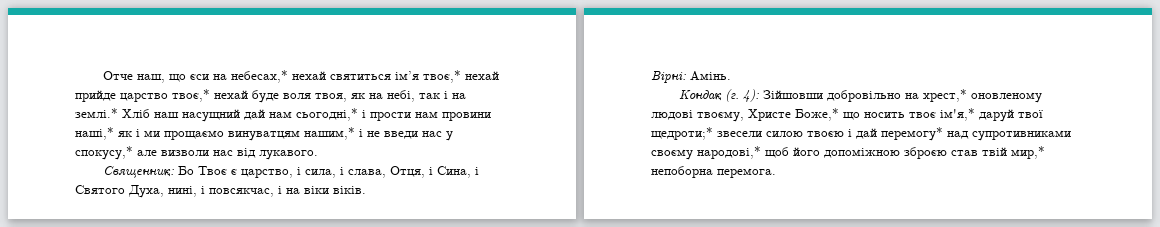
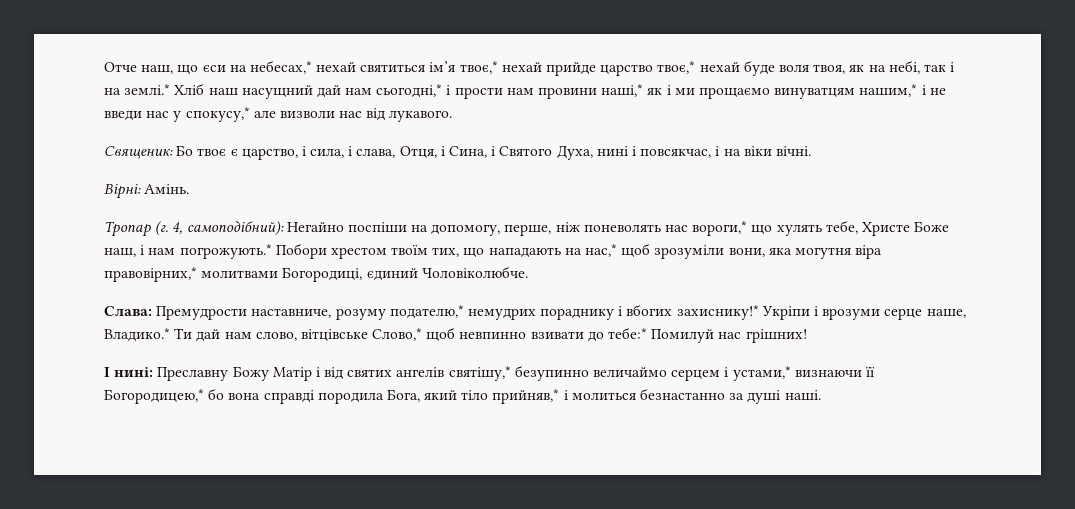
- Священник: Бо Твоє є царство, і сила, і слава, Отця, і Сина, і Святого Духа, нині, і повсякчас, і на віки віків.
+ Священик: Бо твоє є царство, і сила, і слава, Отця, і Сина, і Святого Духа, нині і повсякчас, і на віки вічні.
- Кондак (г. 4): Зійшовши добровільно на хрест,* оновленому людові твоєму, Христе Боже,* що носить твоє ім'я,* даруй твої щедроти;* звесели силою твоєю і дай перемогу* над супротивниками своєму народові,* щоб його допоміжною зброєю став твій мир,* непоборна перемога.
+ Тропар (г. 4, самоподібний): Негайно поспіши на допомогу, перше, ніж поневолять нас вороги,* що хулять тебе, Христе Боже наш, і нам погрожують.* Побори хрестом твоїм тих, що нападають на нас,* щоб зрозуміли вони, яка могутня віра правовірних,* молитвами Богородиці, єдиний Чоловіколюбче.
+ Слава: Премудрости наставниче, розуму подателю,* немудрих пораднику і вбогих захиснику!* Укріпи і врозуми серце наше, Владико.* Ти дай нам слово, вітцівське Слово,* щоб невпинно взивати до тебе:* Помилуй нас грішних!
+ І нині: Преславну Божу Матір і від святих ангелів святішу,* безупинно величаймо серцем і устами,* визнаючи її Богородицею,* бо вона справді породила Бога, який тіло прийняв,* і молиться безнастанно за душі наші.

